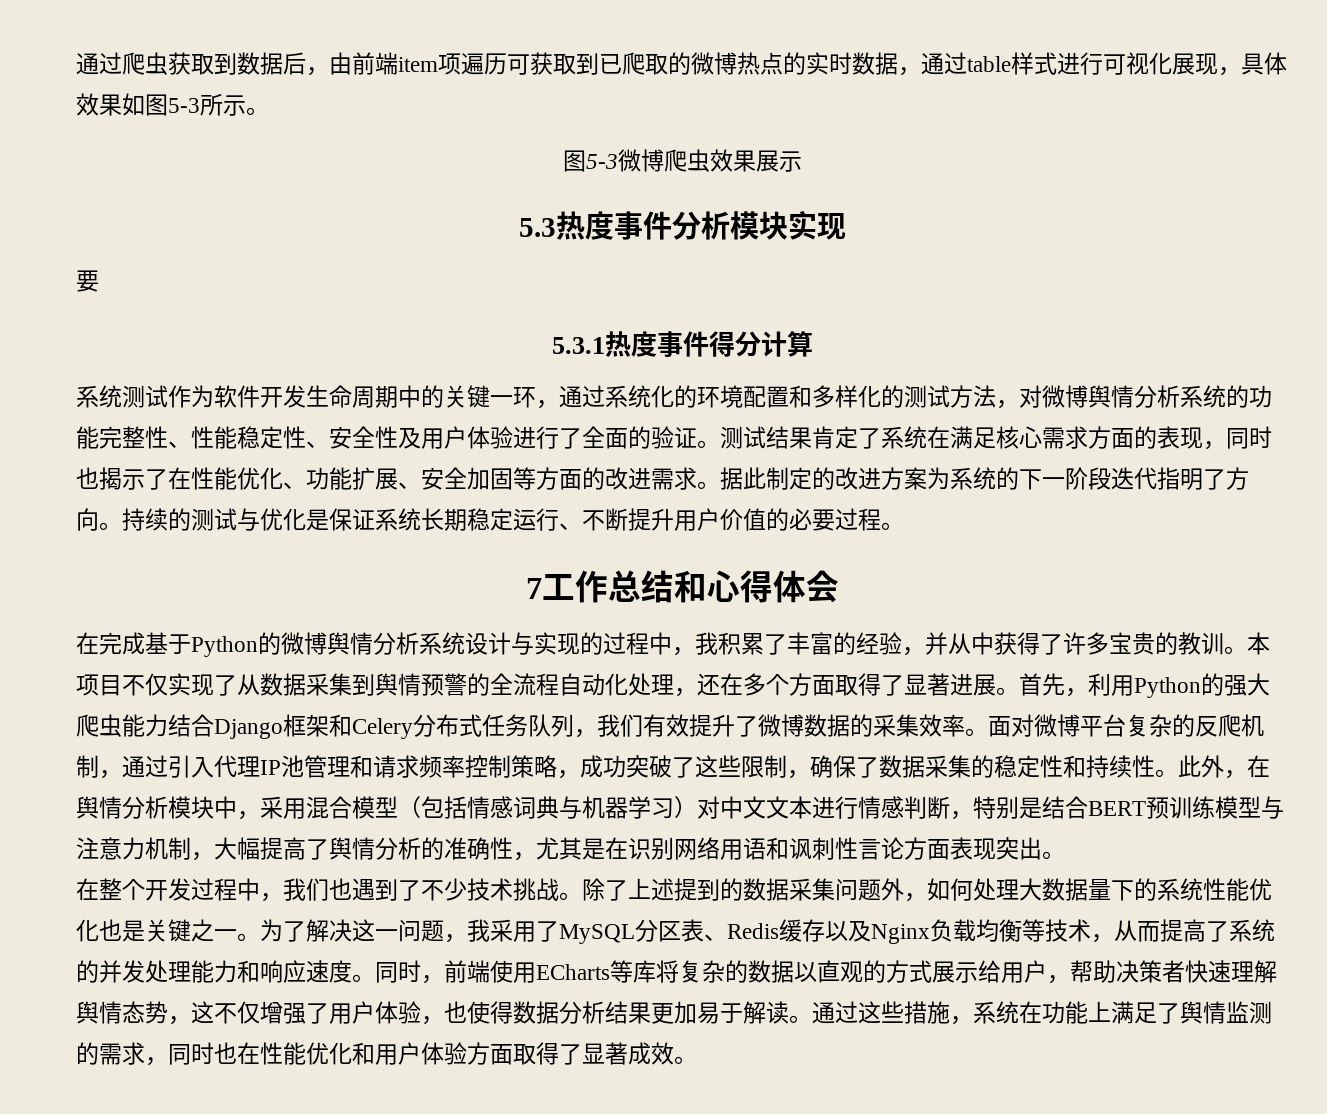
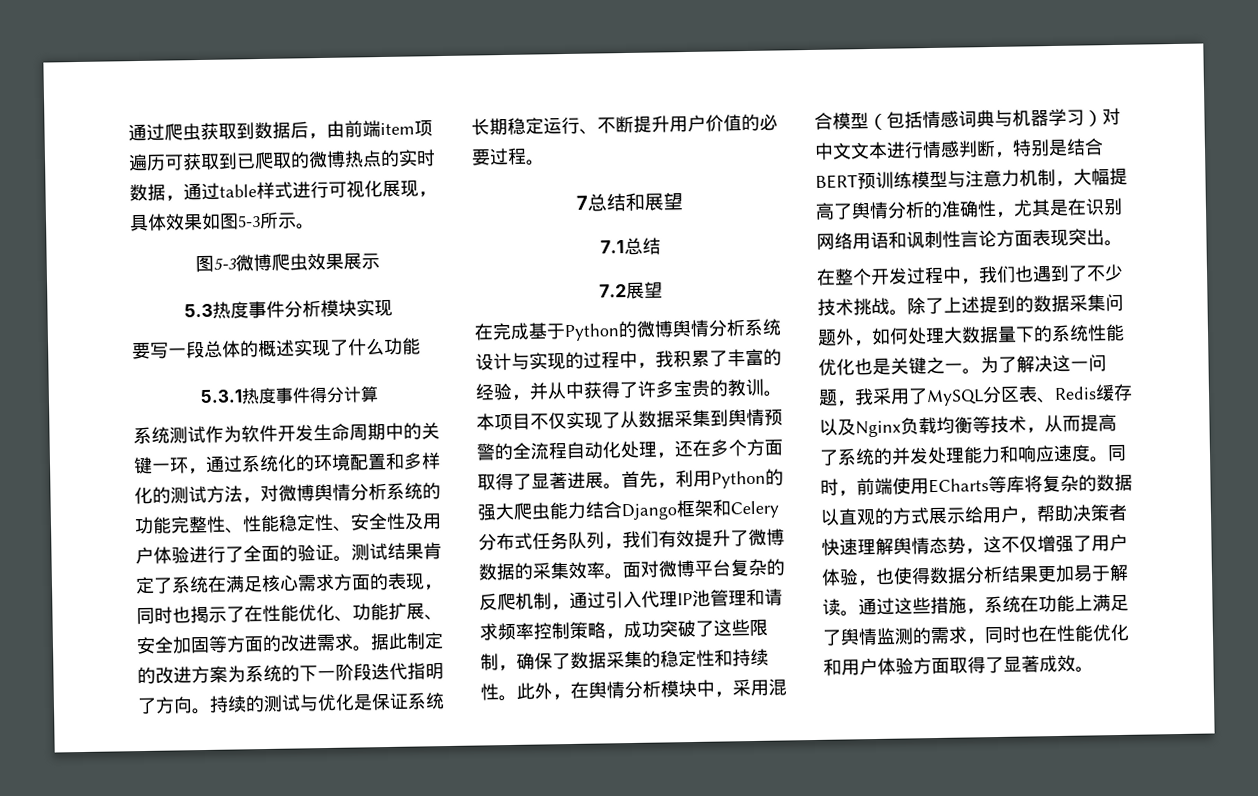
  5.3热度事件分析模块实现
- 要
+ 要写一段总体的概述实现了什么功能
- 7工作总结和心得体会
+ 7总结和展望
+ 7.1总结
+ 7.2展望

